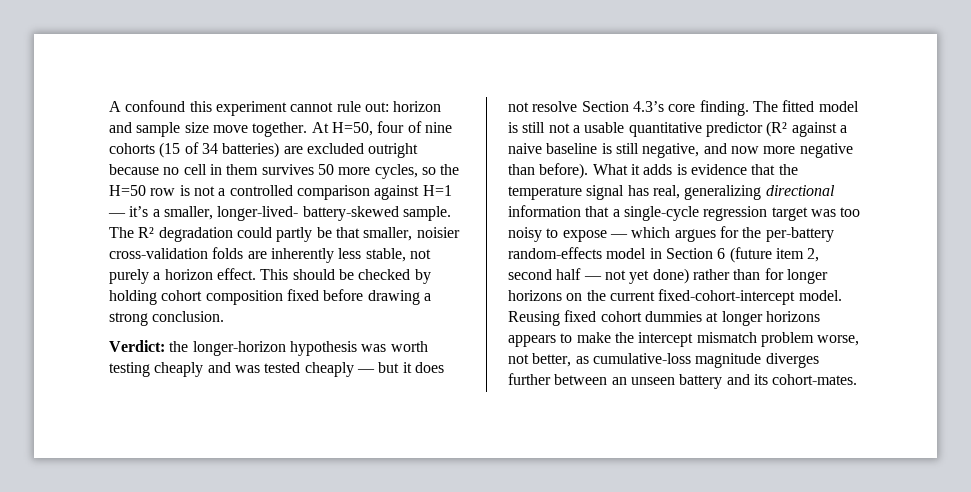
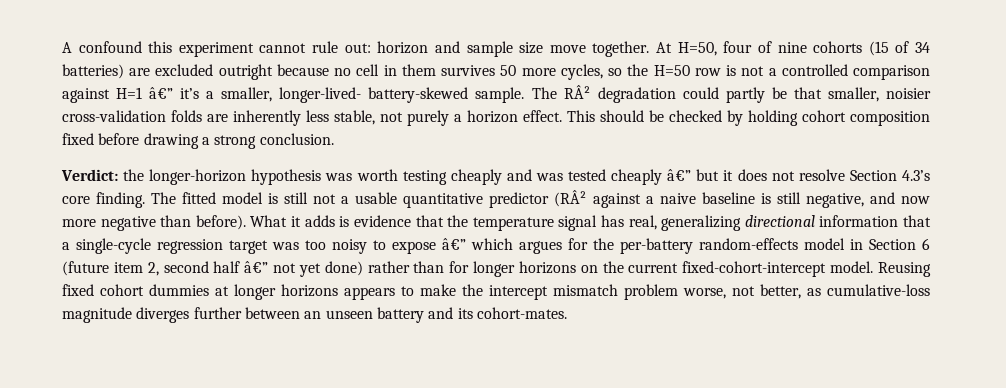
- At H=50, four of nine cohorts (15 of 34 batteries) are excluded outright because no cell in them survives 50 more cycles, so the H=50 row is not a controlled comparison against H=1 — it’s a smaller, longer-lived- battery-skewed sample.
+ At H=50, four of nine cohorts (15 of 34 batteries) are excluded outright because no cell in them survives 50 more cycles, so the H=50 row is not a controlled comparison against H=1 â€” it’s a smaller, longer-lived- battery-skewed sample.
- The R² degradation could partly be that smaller, noisier cross-validation folds are inherently less stable, not purely a horizon effect.
+ The RÂ² degradation could partly be that smaller, noisier cross-validation folds are inherently less stable, not purely a horizon effect.
- Verdict: the longer-horizon hypothesis was worth testing cheaply and was tested cheaply — but it does not resolve Section 4.3’s core finding.
+ Verdict: the longer-horizon hypothesis was worth testing cheaply and was tested cheaply â€” but it does not resolve Section 4.3’s core finding.
- The fitted model is still not a usable quantitative predictor (R² against a naive baseline is still negative, and now more negative than before).
+ The fitted model is still not a usable quantitative predictor (RÂ² against a naive baseline is still negative, and now more negative than before).
- What it adds is evidence that the temperature signal has real, generalizing directional information that a single-cycle regression target was too noisy to expose — which argues for the per-battery random-effects model in Section 6 (future item 2, second half — not yet done) rather than for longer horizons on the current fixed-cohort-intercept model.
+ What it adds is evidence that the temperature signal has real, generalizing directional information that a single-cycle regression target was too noisy to expose â€” which argues for the per-battery random-effects model in Section 6 (future item 2, second half â€” not yet done) rather than for longer horizons on the current fixed-cohort-intercept model.

